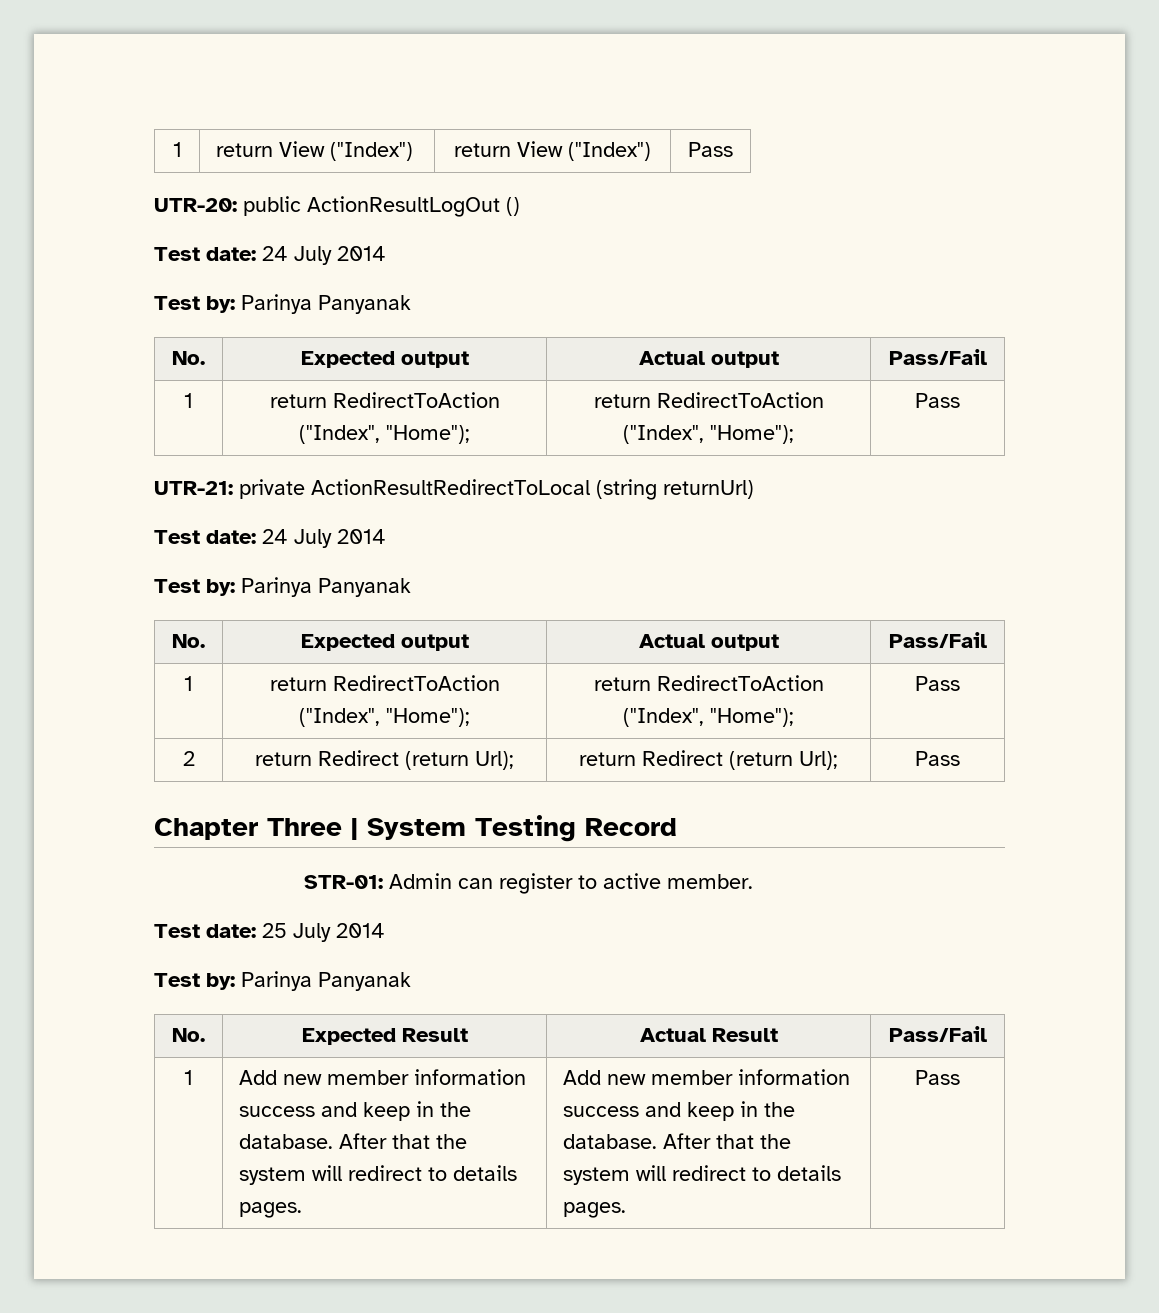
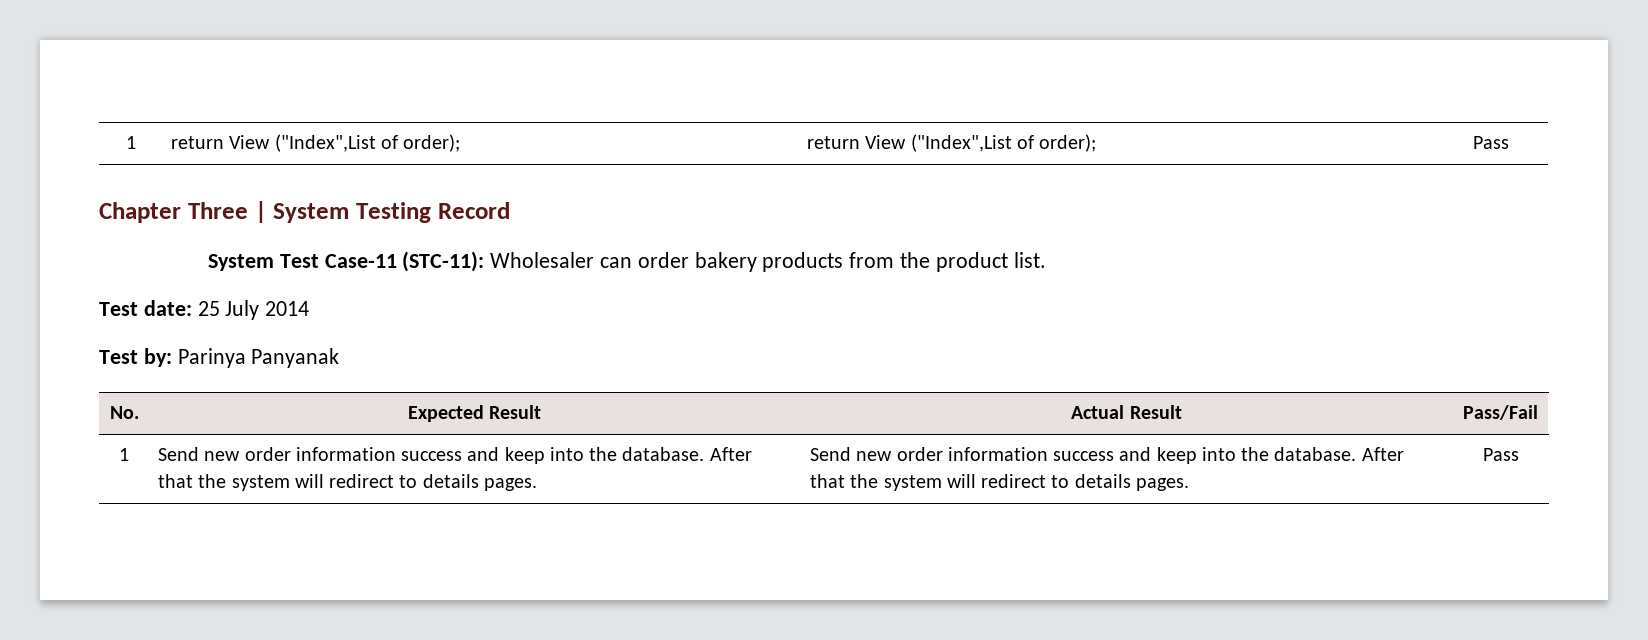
- 1 | return View ("Index") | return View ("Index") | Pass
- UTR-20: public ActionResultLogOut ()
- Test date: 24 July 2014
- Test by: Parinya Panyanak
- No. | Expected output | Actual output | Pass/Fail
- 1 | return RedirectToAction ("Index", "Home"); | return RedirectToAction ("Index", "Home"); | Pass
- UTR-21: private ActionResultRedirectToLocal (string returnUrl)
- Test date: 24 July 2014
- Test by: Parinya Panyanak
- No. | Expected output | Actual output | Pass/Fail
- 1 | return RedirectToAction ("Index", "Home"); | return RedirectToAction ("Index", "Home"); | Pass
- 2 | return Redirect (return Url); | return Redirect (return Url); | Pass
+ 1 | return View ("Index",List of order); | return View ("Index",List of order); | Pass
- STR-01: Admin can register to active member.
+ System Test Case-11 (STC-11): Wholesaler can order bakery products from the product list.
- 1 | Add new member information success and keep in the database. After that the system will redirect to details pages. | Add new member information success and keep in the database. After that the system will redirect to details pages. | Pass
+ 1 | Send new order information success and keep into the database. After that the system will redirect to details pages. | Send new order information success and keep into the database. After that the system will redirect to details pages. | Pass

